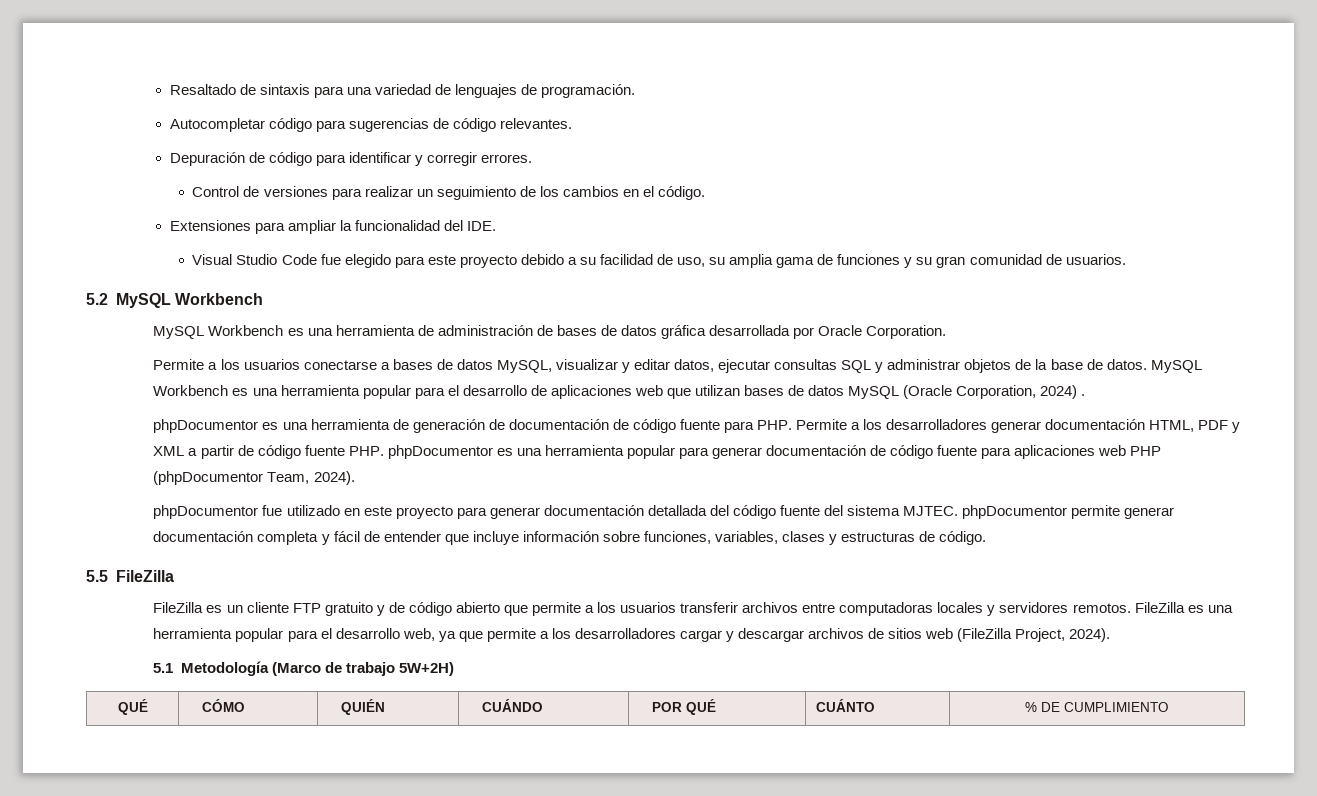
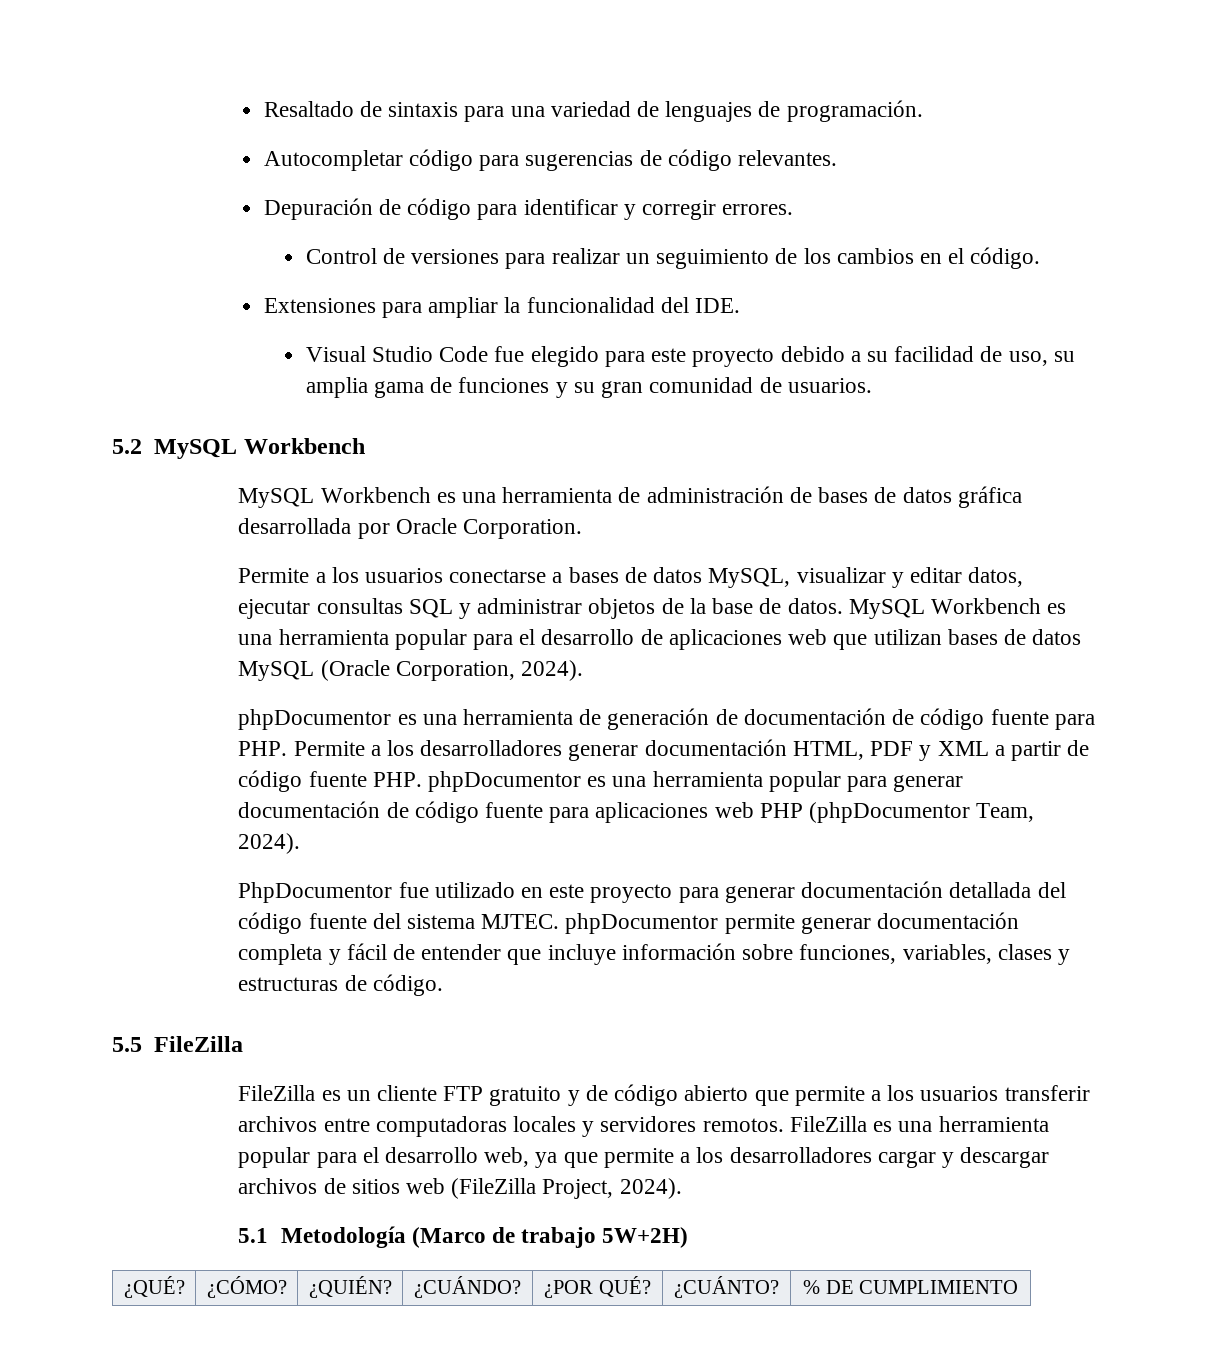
- MySQL Workbench es una herramienta popular para el desarrollo de aplicaciones web que utilizan bases de datos MySQL (Oracle Corporation, 2024) .
+ MySQL Workbench es una herramienta popular para el desarrollo de aplicaciones web que utilizan bases de datos MySQL (Oracle Corporation, 2024).
- phpDocumentor fue utilizado en este proyecto para generar documentación detallada del código fuente del sistema MJTEC. phpDocumentor permite generar documentación completa y fácil de entender que incluye información sobre funciones, variables, clases y estructuras de código.
+ PhpDocumentor fue utilizado en este proyecto para generar documentación detallada del código fuente del sistema MJTEC. phpDocumentor permite generar documentación completa y fácil de entender que incluye información sobre funciones, variables, clases y estructuras de código.
- QUÉ | CÓMO | QUIÉN | CUÁNDO | POR QUÉ | CUÁNTO | % DE CUMPLIMIENTO
+ ¿QUÉ? | ¿CÓMO? | ¿QUIÉN? | ¿CUÁNDO? | ¿POR QUÉ? | ¿CUÁNTO? | % DE CUMPLIMIENTO

